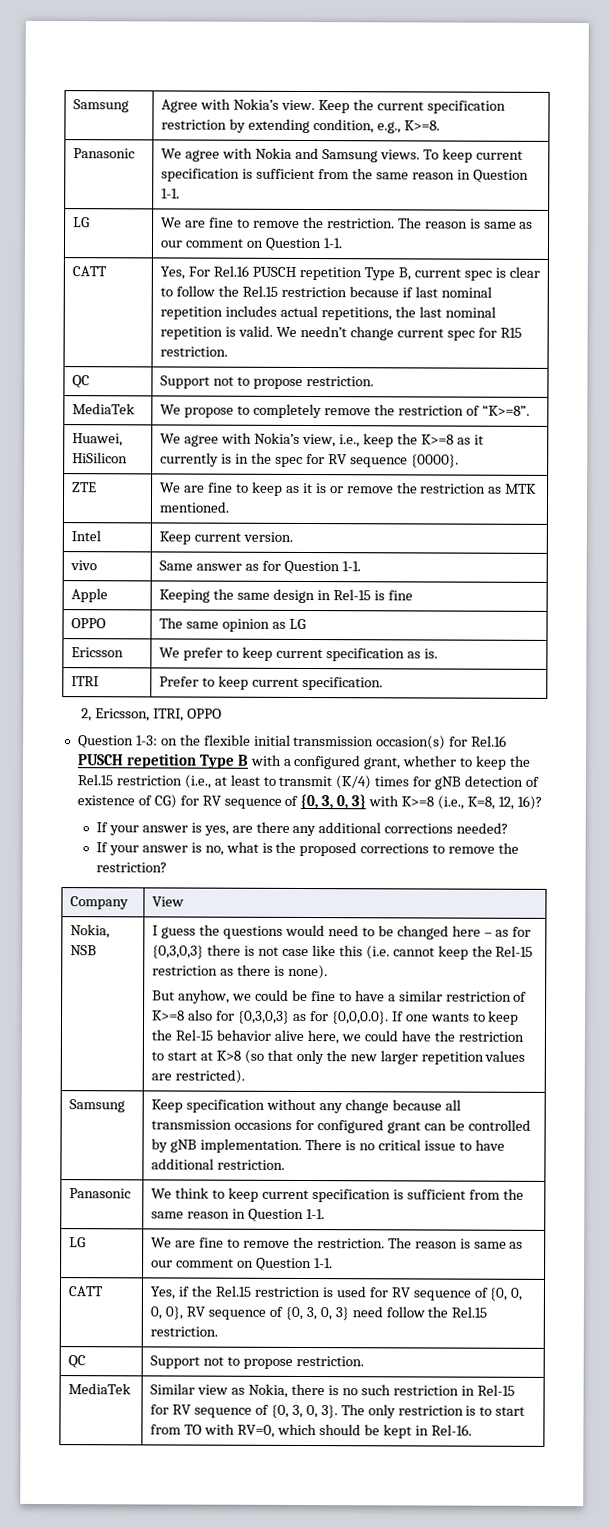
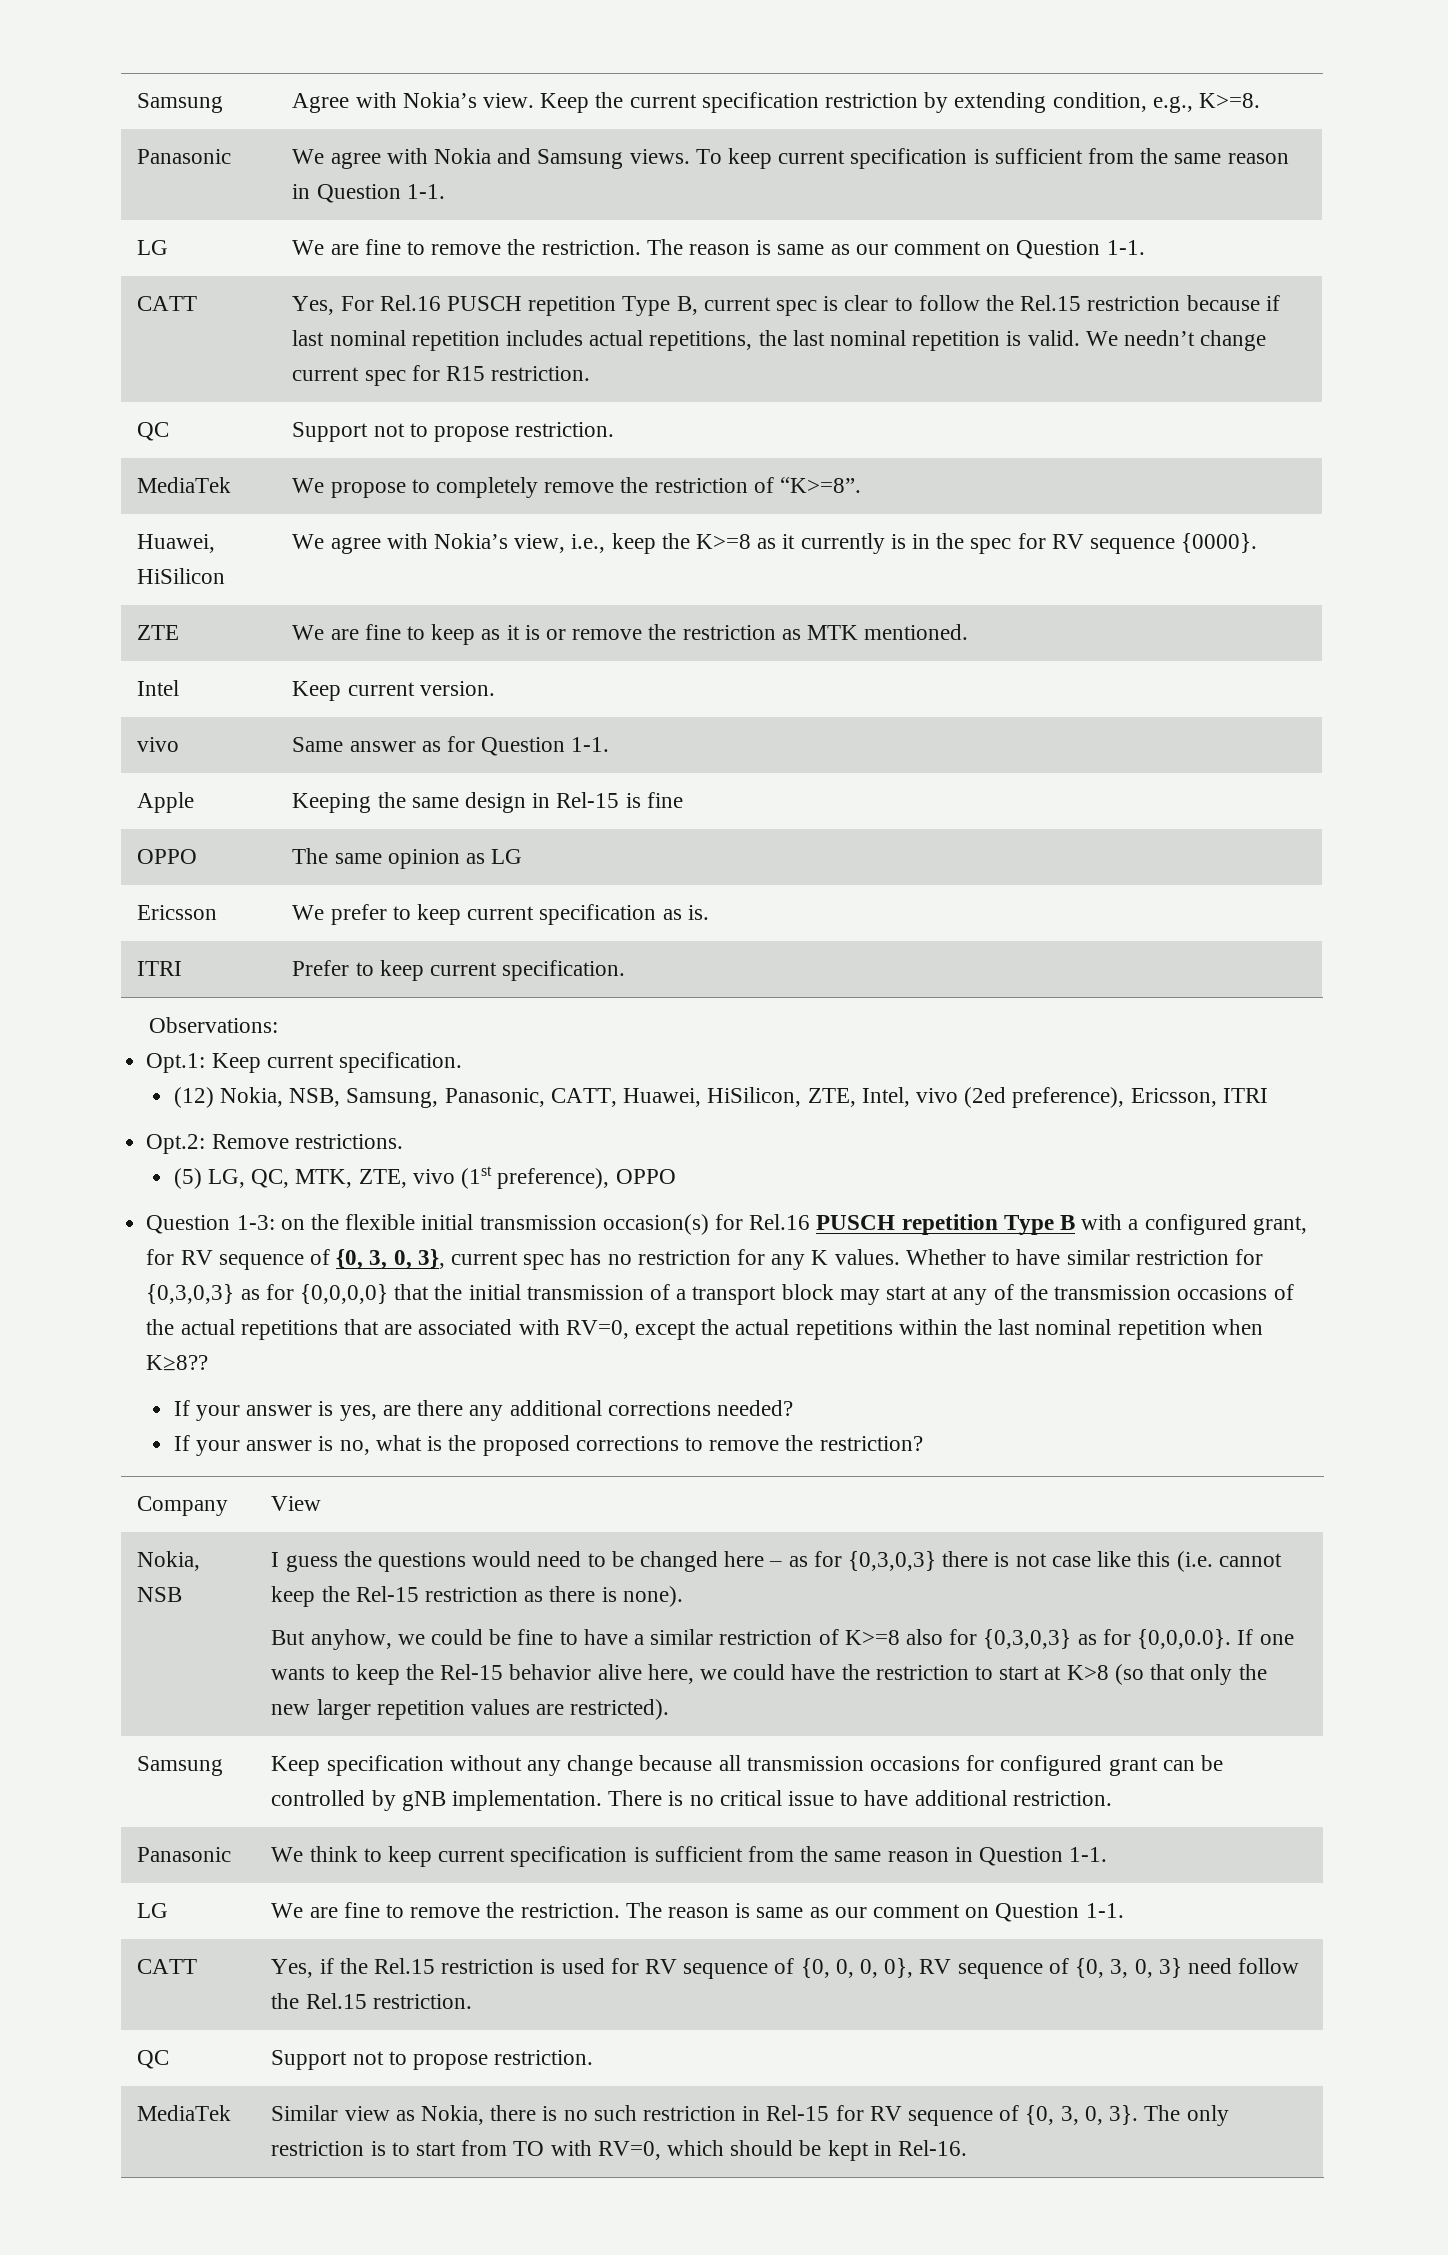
- 2, Ericsson, ITRI, OPPO
+ Observations:
+ Opt.1: Keep current specification.
+ (12) Nokia, NSB, Samsung, Panasonic, CATT, Huawei, HiSilicon, ZTE, Intel, vivo (2ed preference), Ericsson, ITRI
+ Opt.2: Remove restrictions.
+ (5) LG, QC, MTK, ZTE, vivo (1st preference), OPPO
- Question 1-3: on the flexible initial transmission occasion(s) for Rel.16 PUSCH repetition Type B with a configured grant, whether to keep the Rel.15 restriction (i.e., at least to transmit (K/4) times for gNB detection of existence of CG) for RV sequence of {0, 3, 0, 3} with K>=8 (i.e., K=8, 12, 16)?
+ Question 1-3: on the flexible initial transmission occasion(s) for Rel.16 PUSCH repetition Type B with a configured grant, for RV sequence of {0, 3, 0, 3}, current spec has no restriction for any K values. Whether to have similar restriction for {0,3,0,3} as for {0,0,0,0} that the initial transmission of a transport block may start at any of the transmission occasions of the actual repetitions that are associated with RV=0, except the actual repetitions within the last nominal repetition when K≥8??

